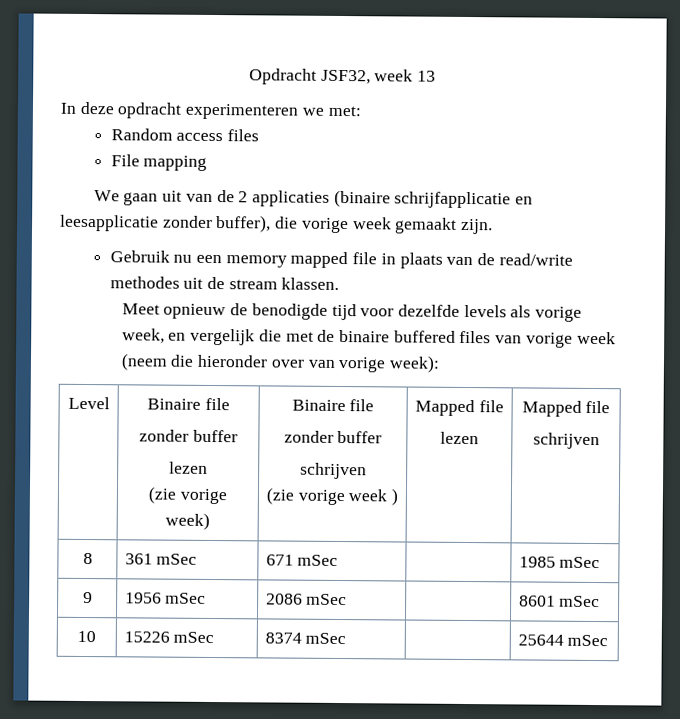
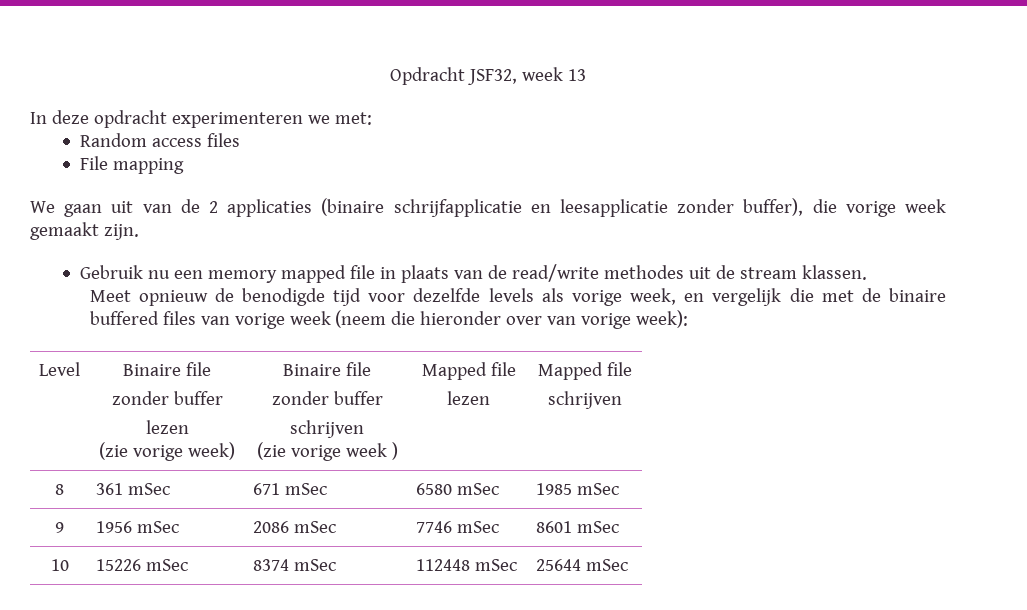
- 8 | 361 mSec | 671 mSec | | 1985 mSec
+ 8 | 361 mSec | 671 mSec | 6580 mSec | 1985 mSec
- 9 | 1956 mSec | 2086 mSec | | 8601 mSec
+ 9 | 1956 mSec | 2086 mSec | 7746 mSec | 8601 mSec
- 10 | 15226 mSec | 8374 mSec | | 25644 mSec
+ 10 | 15226 mSec | 8374 mSec | 112448 mSec | 25644 mSec

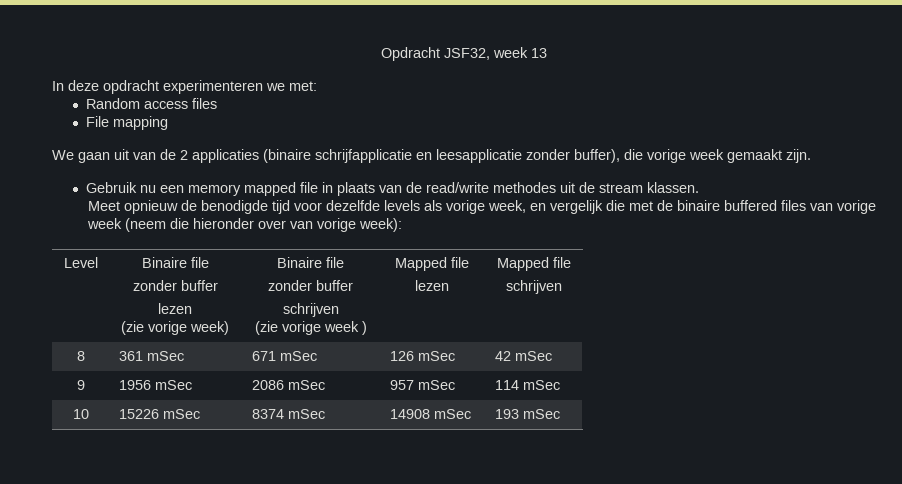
- 8 | 361 mSec | 671 mSec | 6580 mSec | 1985 mSec
+ 8 | 361 mSec | 671 mSec | 126 mSec | 42 mSec
- 9 | 1956 mSec | 2086 mSec | 7746 mSec | 8601 mSec
+ 9 | 1956 mSec | 2086 mSec | 957 mSec | 114 mSec
- 10 | 15226 mSec | 8374 mSec | 112448 mSec | 25644 mSec
+ 10 | 15226 mSec | 8374 mSec | 14908 mSec | 193 mSec

